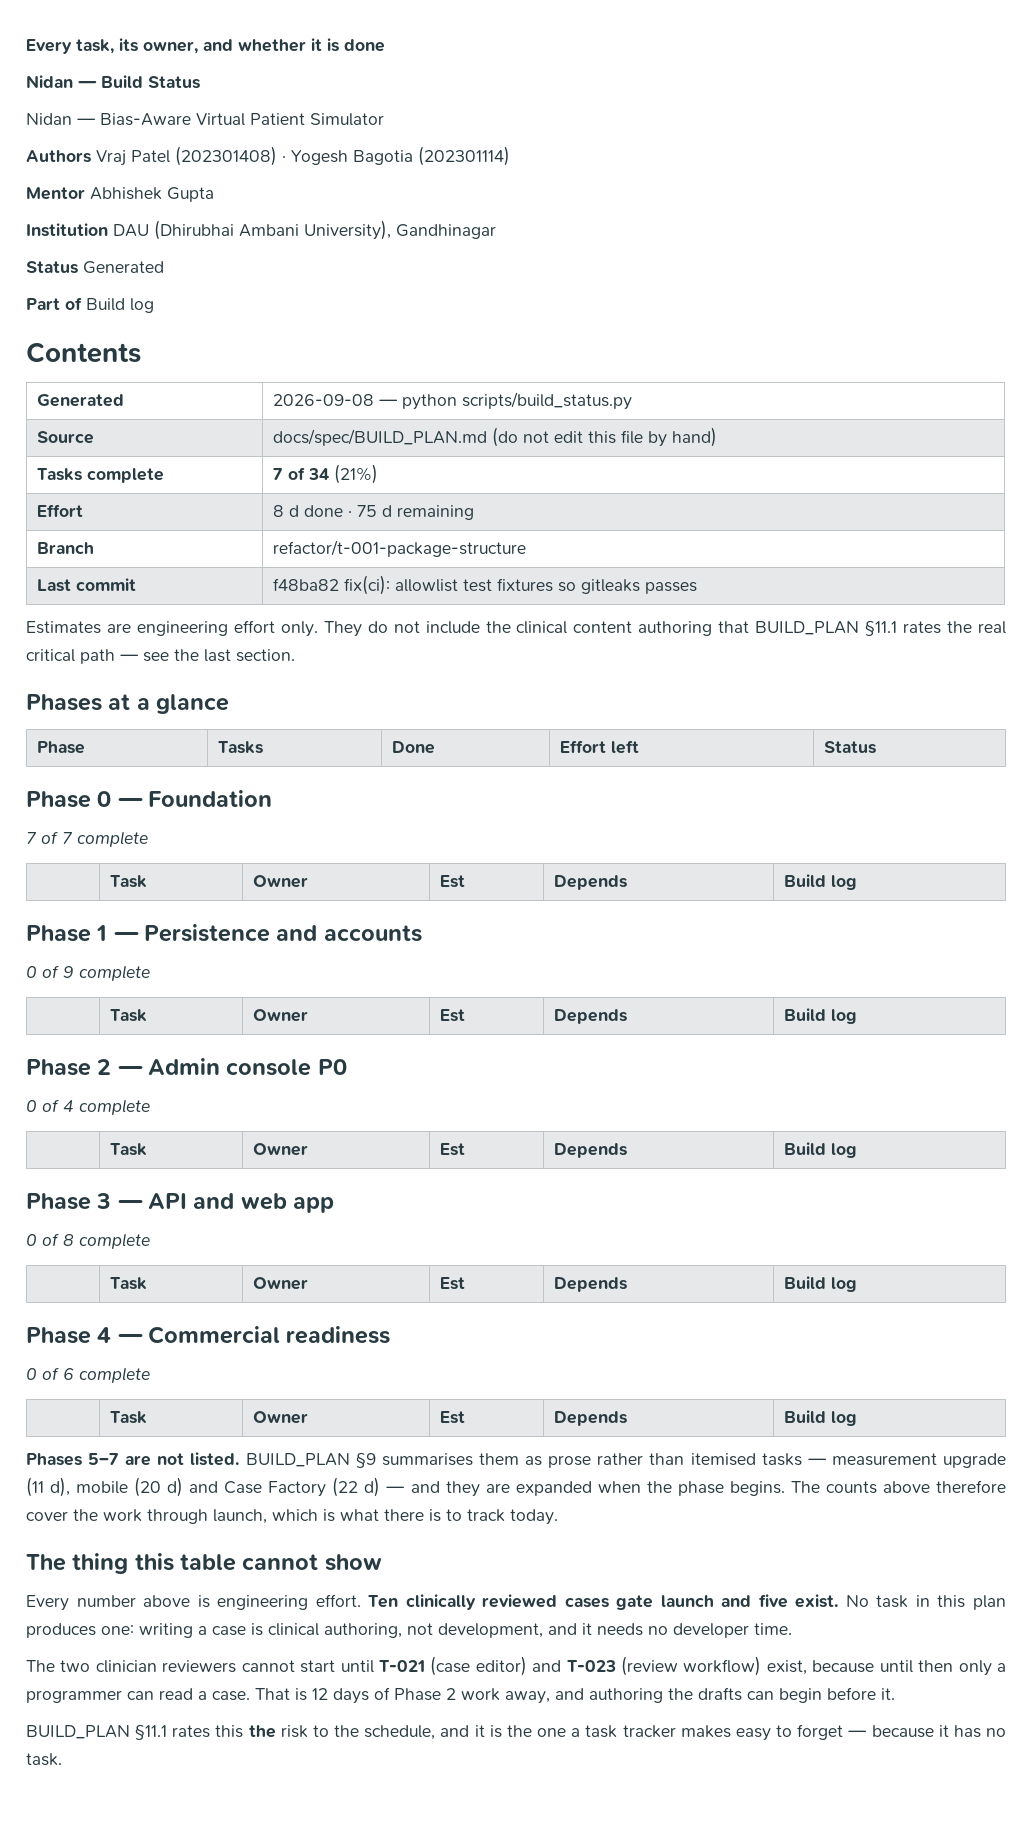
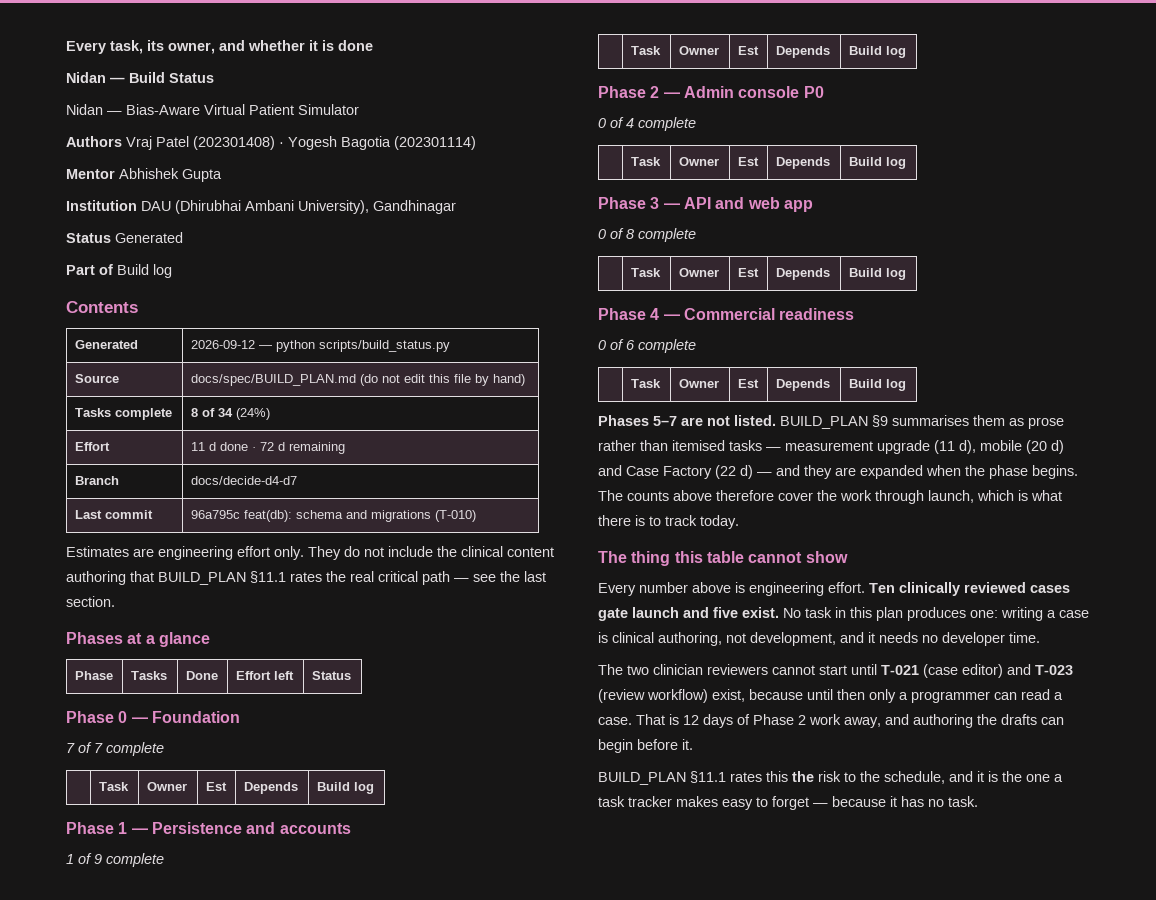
- Generated | 2026-09-08 — python scripts/build_status.py
+ Generated | 2026-09-12 — python scripts/build_status.py
- Tasks complete | 7 of 34 (21%)
+ Tasks complete | 8 of 34 (24%)
- Effort | 8 d done · 75 d remaining
+ Effort | 11 d done · 72 d remaining
- Branch | refactor/t-001-package-structure
+ Branch | docs/decide-d4-d7
- Last commit | f48ba82 fix(ci): allowlist test fixtures so gitleaks passes
+ Last commit | 96a795c feat(db): schema and migrations (T-010)
- 0 of 9 complete
+ 1 of 9 complete

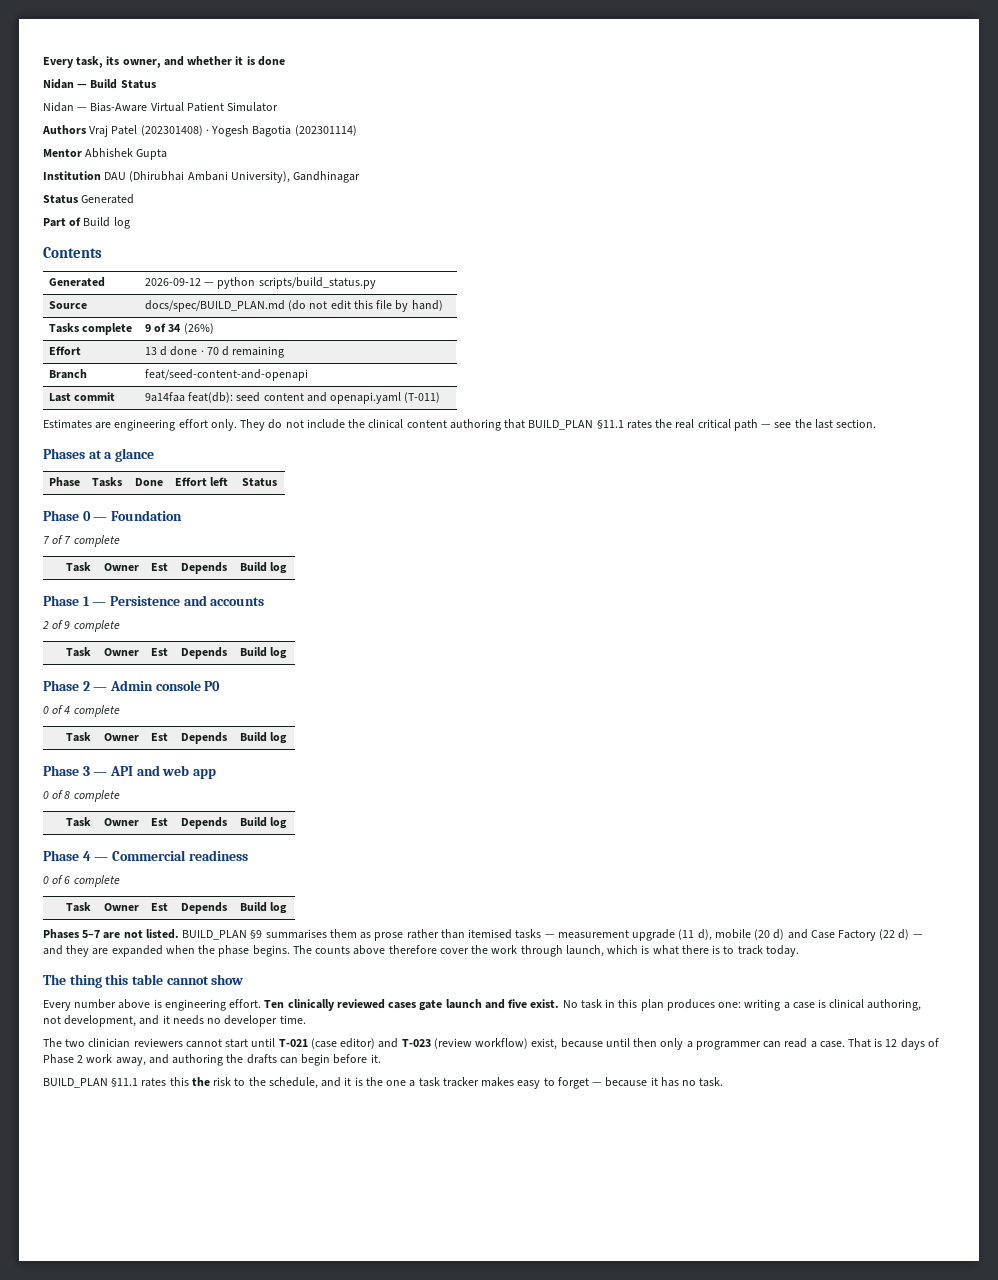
- Tasks complete | 8 of 34 (24%)
+ Tasks complete | 9 of 34 (26%)
- Effort | 11 d done · 72 d remaining
+ Effort | 13 d done · 70 d remaining
- Branch | docs/decide-d4-d7
+ Branch | feat/seed-content-and-openapi
- Last commit | 96a795c feat(db): schema and migrations (T-010)
+ Last commit | 9a14faa feat(db): seed content and openapi.yaml (T-011)
- 1 of 9 complete
+ 2 of 9 complete

